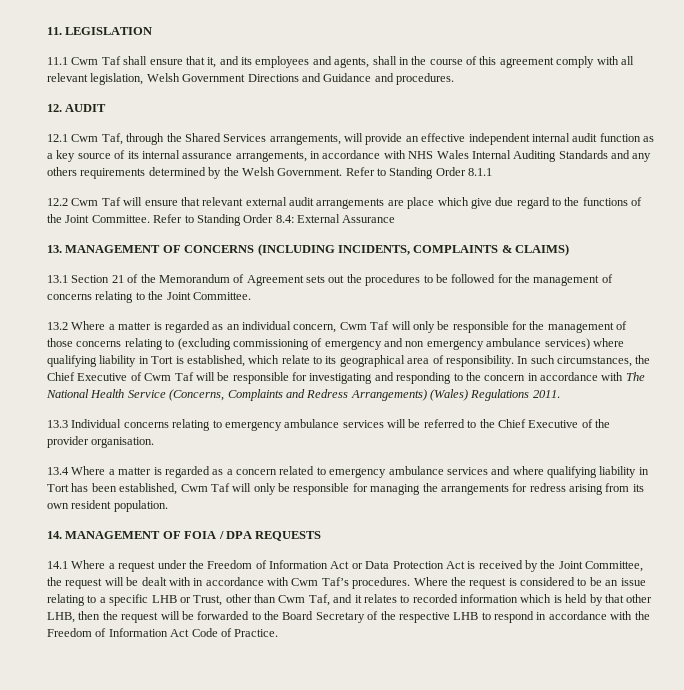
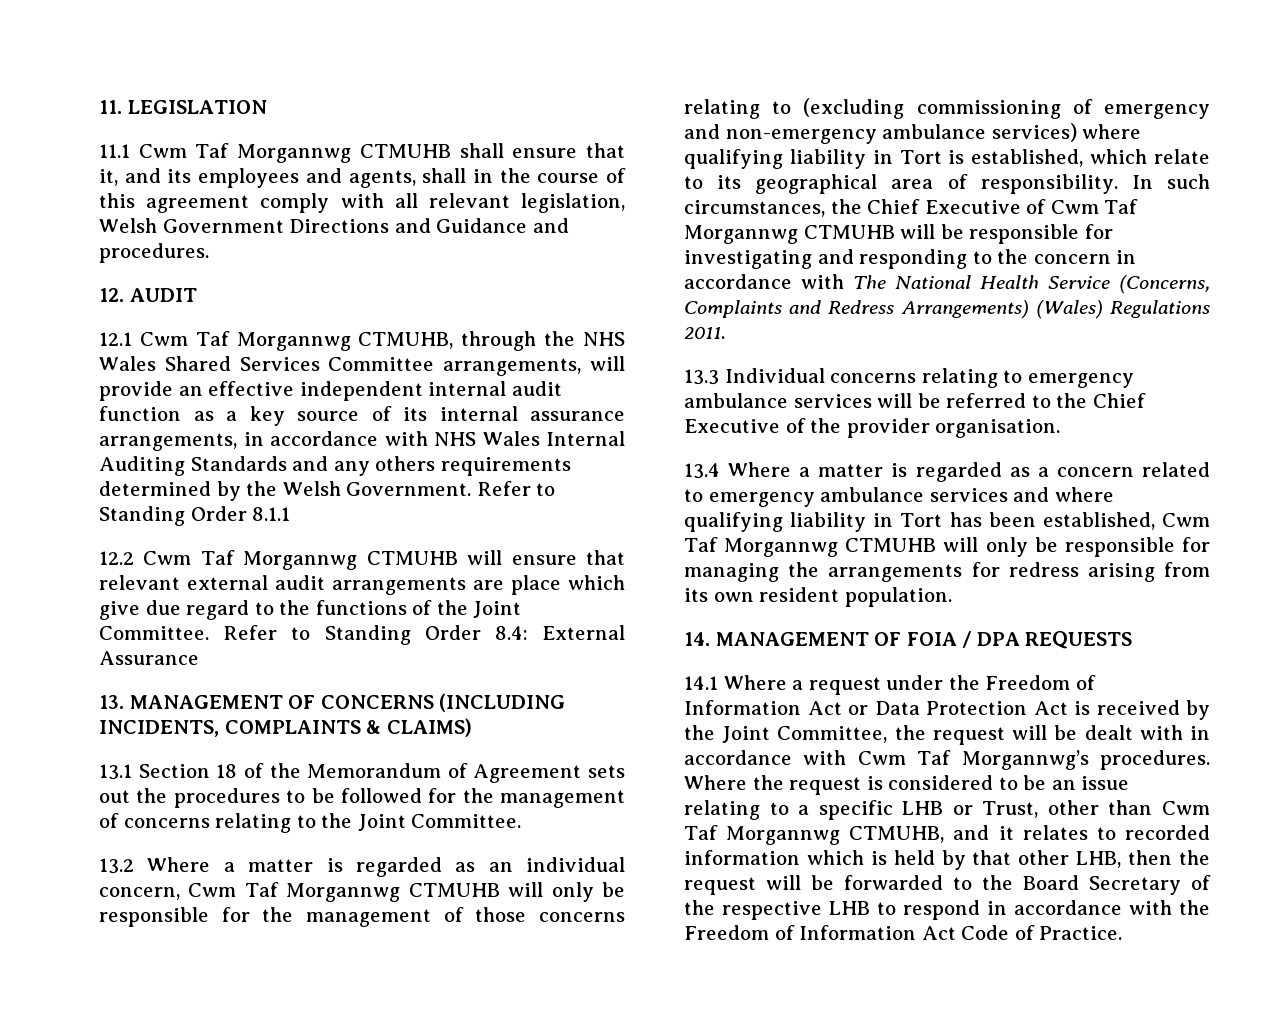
- 11.1 Cwm Taf shall ensure that it, and its employees and agents, shall in the course of this agreement comply with all relevant legislation, Welsh Government Directions and Guidance and procedures.
+ 11.1 Cwm Taf Morgannwg CTMUHB shall ensure that it, and its employees and agents, shall in the course of this agreement comply with all relevant legislation, Welsh Government Directions and Guidance and procedures.
- 12.1 Cwm Taf, through the Shared Services arrangements, will provide an effective independent internal audit function as a key source of its internal assurance arrangements, in accordance with NHS Wales Internal Auditing Standards and any others requirements determined by the Welsh Government.
+ 12.1 Cwm Taf Morgannwg CTMUHB, through the NHS Wales Shared Services Committee arrangements, will provide an effective independent internal audit function as a key source of its internal assurance arrangements, in accordance with NHS Wales Internal Auditing Standards and any others requirements determined by the Welsh Government.
- 12.2 Cwm Taf will ensure that relevant external audit arrangements are place which give due regard to the functions of the Joint Committee.
+ 12.2 Cwm Taf Morgannwg CTMUHB will ensure that relevant external audit arrangements are place which give due regard to the functions of the Joint Committee.
- 13.1 Section 21 of the Memorandum of Agreement sets out the procedures to be followed for the management of concerns relating to the Joint Committee.
+ 13.1 Section 18 of the Memorandum of Agreement sets out the procedures to be followed for the management of concerns relating to the Joint Committee.
- 13.2 Where a matter is regarded as an individual concern, Cwm Taf will only be responsible for the management of those concerns relating to (excluding commissioning of emergency and non emergency ambulance services) where qualifying liability in Tort is established, which relate to its geographical area of responsibility.
+ 13.2 Where a matter is regarded as an individual concern, Cwm Taf Morgannwg CTMUHB will only be responsible for the management of those concerns relating to (excluding commissioning of emergency and non-emergency ambulance services) where qualifying liability in Tort is established, which relate to its geographical area of responsibility.
- In such circumstances, the Chief Executive of Cwm Taf will be responsible for investigating and responding to the concern in accordance with The National Health Service (Concerns, Complaints and Redress Arrangements) (Wales) Regulations 2011.
+ In such circumstances, the Chief Executive of Cwm Taf Morgannwg CTMUHB will be responsible for investigating and responding to the concern in accordance with The National Health Service (Concerns, Complaints and Redress Arrangements) (Wales) Regulations 2011.
- 13.4 Where a matter is regarded as a concern related to emergency ambulance services and where qualifying liability in Tort has been established, Cwm Taf will only be responsible for managing the arrangements for redress arising from its own resident population.
+ 13.4 Where a matter is regarded as a concern related to emergency ambulance services and where qualifying liability in Tort has been established, Cwm Taf Morgannwg CTMUHB will only be responsible for managing the arrangements for redress arising from its own resident population.
- 14.1 Where a request under the Freedom of Information Act or Data Protection Act is received by the Joint Committee, the request will be dealt with in accordance with Cwm Taf’s procedures.
+ 14.1 Where a request under the Freedom of Information Act or Data Protection Act is received by the Joint Committee, the request will be dealt with in accordance with Cwm Taf Morgannwg’s procedures.
- Where the request is considered to be an issue relating to a specific LHB or Trust, other than Cwm Taf, and it relates to recorded information which is held by that other LHB, then the request will be forwarded to the Board Secretary of the respective LHB to respond in accordance with the Freedom of Information Act Code of Practice.
+ Where the request is considered to be an issue relating to a specific LHB or Trust, other than Cwm Taf Morgannwg CTMUHB, and it relates to recorded information which is held by that other LHB, then the request will be forwarded to the Board Secretary of the respective LHB to respond in accordance with the Freedom of Information Act Code of Practice.

